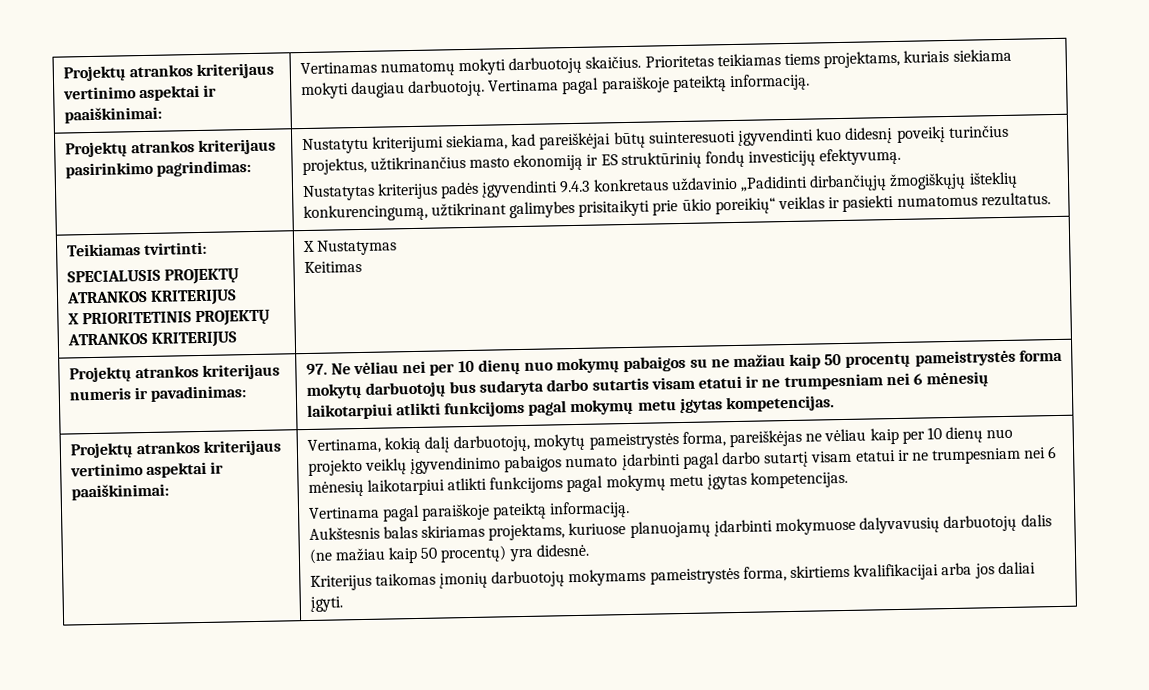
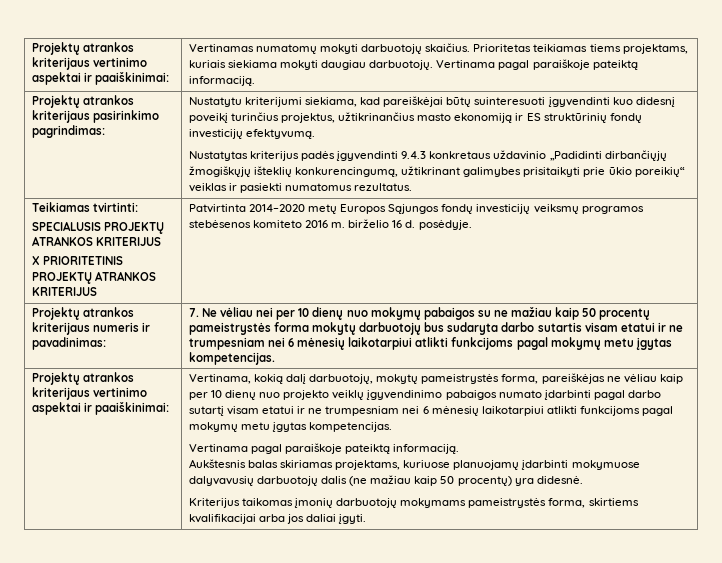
  Teikiamas tvirtinti:
  SPECIALUSIS PROJEKTŲ ATRANKOS KRITERIJUS
- X PRIORITETINIS PROJEKTŲ ATRANKOS KRITERIJUS | X Nustatymas
- Keitimas
+ X PRIORITETINIS PROJEKTŲ ATRANKOS KRITERIJUS | Patvirtinta 2014–2020 metų Europos Sąjungos fondų investicijų veiksmų programos stebėsenos komiteto 2016 m. birželio 16 d. posėdyje.
- 97. Ne vėliau nei per 10 dienų nuo mokymų pabaigos su ne mažiau kaip 50 procentų pameistrystės forma mokytų darbuotojų bus sudaryta darbo sutartis visam etatui ir ne trumpesniam nei 6 mėnesių laikotarpiui atlikti funkcijoms pagal mokymų metu įgytas kompetencijas.
+ 7. Ne vėliau nei per 10 dienų nuo mokymų pabaigos su ne mažiau kaip 50 procentų pameistrystės forma mokytų darbuotojų bus sudaryta darbo sutartis visam etatui ir ne trumpesniam nei 6 mėnesių laikotarpiui atlikti funkcijoms pagal mokymų metu įgytas kompetencijas.

